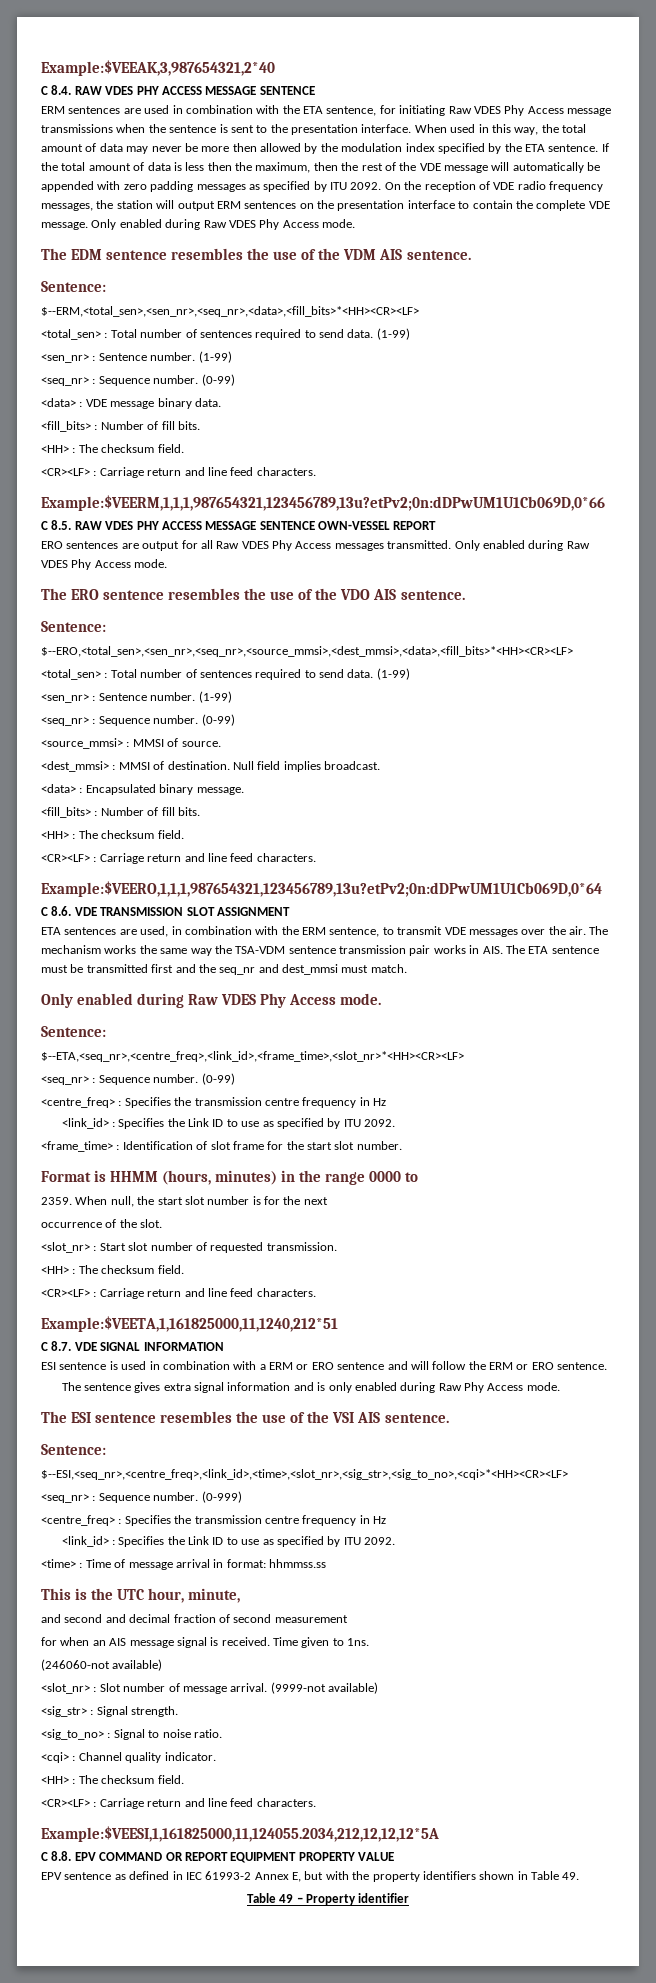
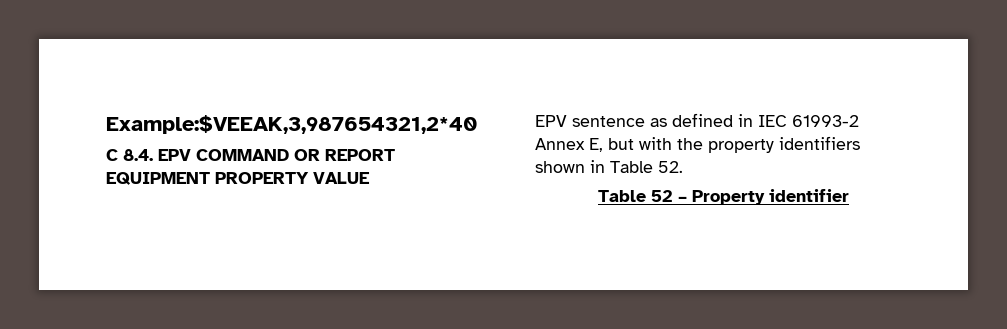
- C 8.4. RAW VDES PHY ACCESS MESSAGE SENTENCE
- ERM sentences are used in combination with the ETA sentence, for initiating Raw VDES Phy Access message transmissions when the sentence is sent to the presentation interface. When used in this way, the total amount of data may never be more then allowed by the modulation index specified by the ETA sentence. If the total amount of data is less then the maximum, then the rest of the VDE message will automatically be appended with zero padding messages as specified by ITU 2092. On the reception of VDE radio frequency messages, the station will output ERM sentences on the presentation interface to contain the complete VDE message. Only enabled during Raw VDES Phy Access mode.
- The EDM sentence resembles the use of the VDM AIS sentence.
- Sentence:
- $--ERM,<total_sen>,<sen_nr>,<seq_nr>,<data>,<fill_bits>*<HH><CR><LF>
- <total_sen> : Total number of sentences required to send data. (1-99)
- <sen_nr> : Sentence number. (1-99)
- <seq_nr> : Sequence number. (0-99)
- <data> : VDE message binary data.
- <fill_bits> : Number of fill bits.
- <HH> : The checksum field.
- <CR><LF> : Carriage return and line feed characters.
- Example:$VEERM,1,1,1,987654321,123456789,13u?etPv2;0n:dDPwUM1U1Cb069D,0*66
- C 8.5. RAW VDES PHY ACCESS MESSAGE SENTENCE OWN-VESSEL REPORT
- ERO sentences are output for all Raw VDES Phy Access messages transmitted. Only enabled during Raw VDES Phy Access mode.
- The ERO sentence resembles the use of the VDO AIS sentence.
- Sentence:
- $--ERO,<total_sen>,<sen_nr>,<seq_nr>,<source_mmsi>,<dest_mmsi>,<data>,<fill_bits>*<HH><CR><LF>
- <total_sen> : Total number of sentences required to send data. (1-99)
- <sen_nr> : Sentence number. (1-99)
- <seq_nr> : Sequence number. (0-99)
- <source_mmsi> : MMSI of source.
- <dest_mmsi> : MMSI of destination. Null field implies broadcast.
- <data> : Encapsulated binary message.
- <fill_bits> : Number of fill bits.
- <HH> : The checksum field.
- <CR><LF> : Carriage return and line feed characters.
- Example:$VEERO,1,1,1,987654321,123456789,13u?etPv2;0n:dDPwUM1U1Cb069D,0*64
- C 8.6. VDE TRANSMISSION SLOT ASSIGNMENT
- ETA sentences are used, in combination with the ERM sentence, to transmit VDE messages over the air. The mechanism works the same way the TSA-VDM sentence transmission pair works in AIS. The ETA sentence must be transmitted first and the seq_nr and dest_mmsi must match.
- Only enabled during Raw VDES Phy Access mode.
- Sentence:
- $--ETA,<seq_nr>,<centre_freq>,<link_id>,<frame_time>,<slot_nr>*<HH><CR><LF>
- <seq_nr> : Sequence number. (0-99)
- <centre_freq> : Specifies the transmission centre frequency in Hz
- <link_id> : Specifies the Link ID to use as specified by ITU 2092.
- <frame_time> : Identification of slot frame for the start slot number.
- Format is HHMM (hours, minutes) in the range 0000 to
- 2359. When null, the start slot number is for the next
- occurrence of the slot.
- <slot_nr> : Start slot number of requested transmission.
- <HH> : The checksum field.
- <CR><LF> : Carriage return and line feed characters.
- Example:$VEETA,1,161825000,11,1240,212*51
- C 8.7. VDE SIGNAL INFORMATION
- ESI sentence is used in combination with a ERM or ERO sentence and will follow the ERM or ERO sentence.
- The sentence gives extra signal information and is only enabled during Raw Phy Access mode.
- The ESI sentence resembles the use of the VSI AIS sentence.
- Sentence:
- $--ESI,<seq_nr>,<centre_freq>,<link_id>,<time>,<slot_nr>,<sig_str>,<sig_to_no>,<cqi>*<HH><CR><LF>
- <seq_nr> : Sequence number. (0-999)
- <centre_freq> : Specifies the transmission centre frequency in Hz
- <link_id> : Specifies the Link ID to use as specified by ITU 2092.
- <time> : Time of message arrival in format: hhmmss.ss
- This is the UTC hour, minute,
- and second and decimal fraction of second measurement
- for when an AIS message signal is received. Time given to 1ns.
- (246060-not available)
- <slot_nr> : Slot number of message arrival. (9999-not available)
- <sig_str> : Signal strength.
- <sig_to_no> : Signal to noise ratio.
- <cqi> : Channel quality indicator.
- <HH> : The checksum field.
- <CR><LF> : Carriage return and line feed characters.
- Example:$VEESI,1,161825000,11,124055.2034,212,12,12,12*5A
- C 8.8. EPV COMMAND OR REPORT EQUIPMENT PROPERTY VALUE
+ C 8.4. EPV COMMAND OR REPORT EQUIPMENT PROPERTY VALUE
- EPV sentence as defined in IEC 61993-2 Annex E, but with the property identifiers shown in Table 49.
- Table 49 – Property identifier
+ EPV sentence as defined in IEC 61993-2 Annex E, but with the property identifiers shown in Table 52.
+ Table 52 – Property identifier

